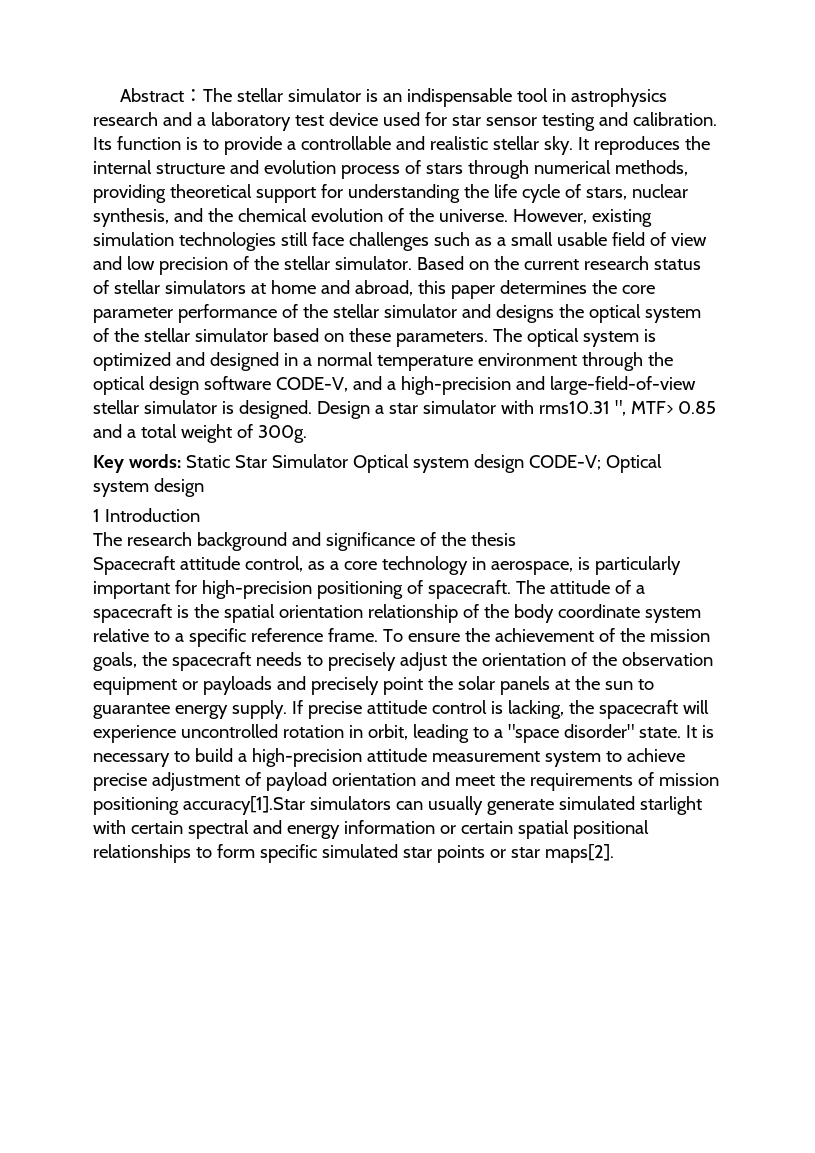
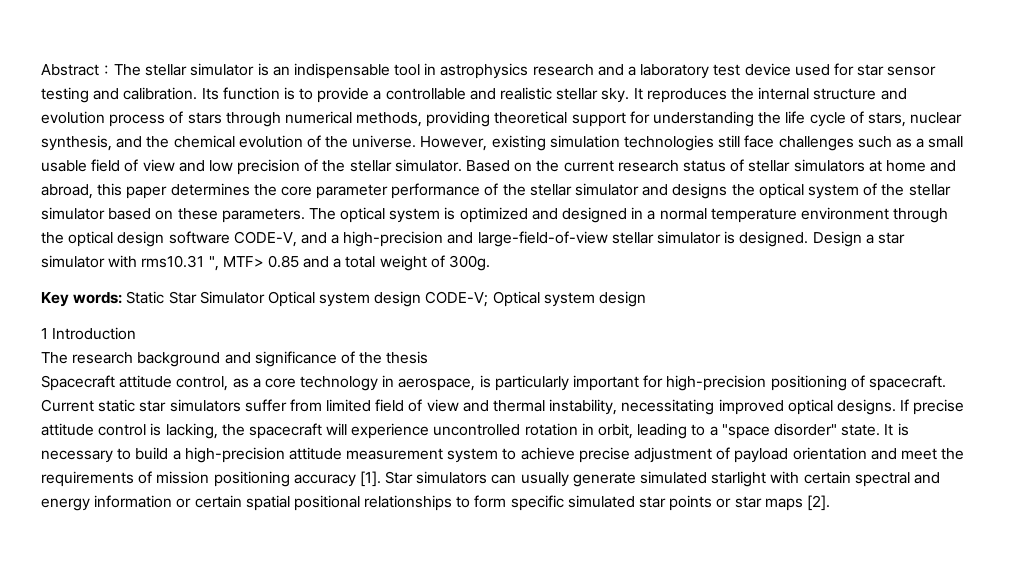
- The attitude of a spacecraft is the spatial orientation relationship of the body coordinate system relative to a specific reference frame. To ensure the achievement of the mission goals, the spacecraft needs to precisely adjust the orientation of the observation equipment or payloads and precisely point the solar panels at the sun to guarantee energy supply.
+ Current static star simulators suffer from limited field of view and thermal instability, necessitating improved optical designs.
- It is necessary to build a high-precision attitude measurement system to achieve precise adjustment of payload orientation and meet the requirements of mission positioning accuracy[1].Star simulators can usually generate simulated starlight with certain spectral and energy information or certain spatial positional relationships to form specific simulated star points or star maps[2].
+ It is necessary to build a high-precision attitude measurement system to achieve precise adjustment of payload orientation and meet the requirements of mission positioning accuracy [1]. Star simulators can usually generate simulated starlight with certain spectral and energy information or certain spatial positional relationships to form specific simulated star points or star maps [2].

